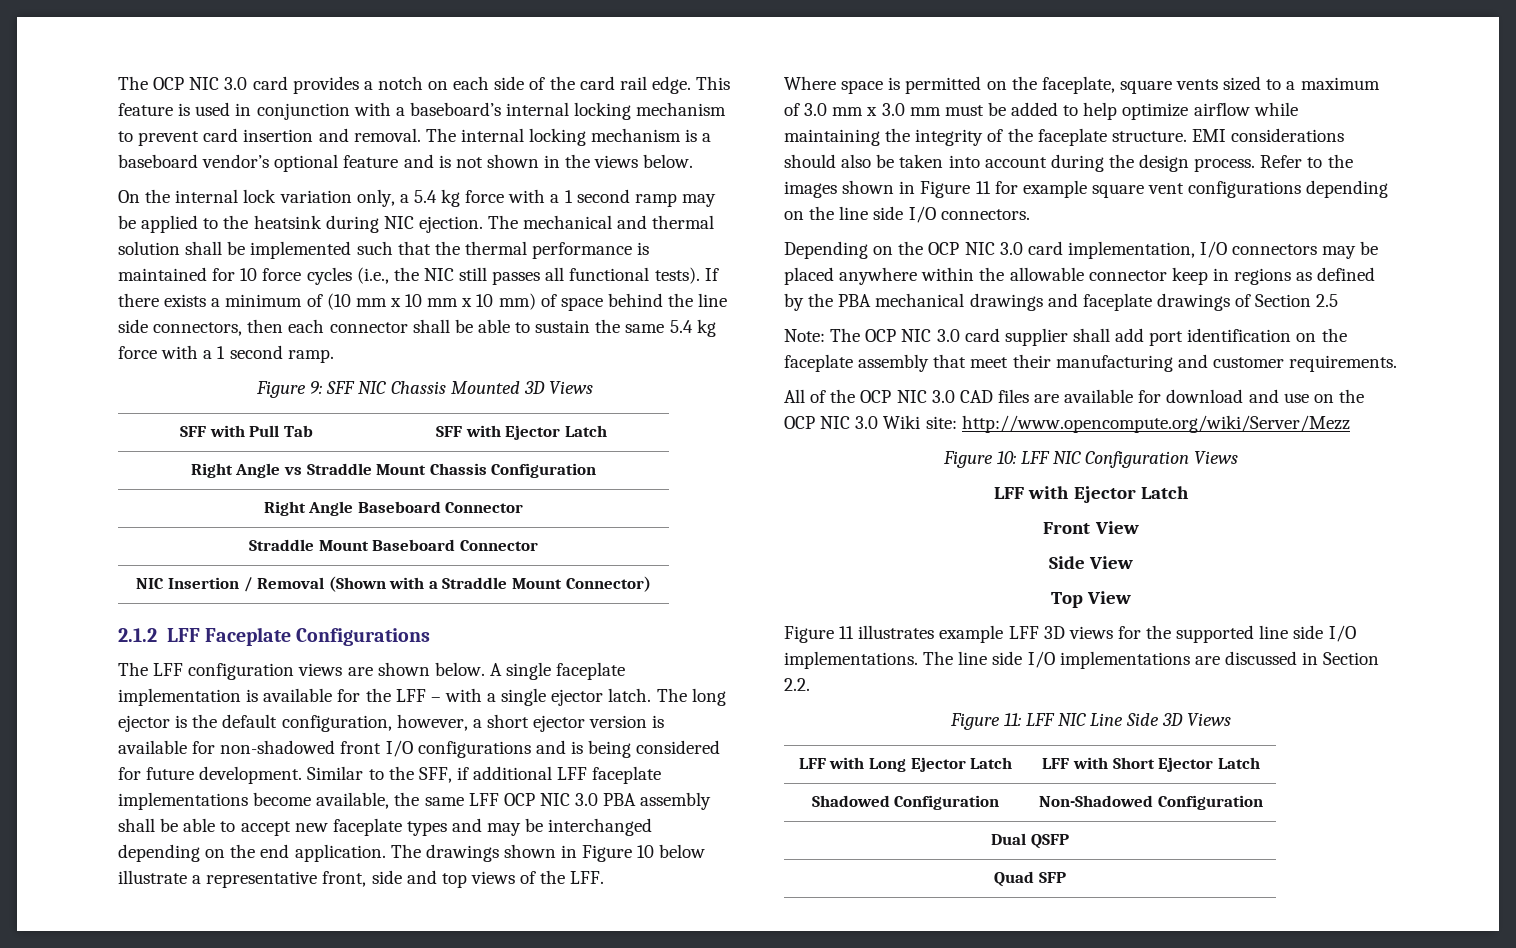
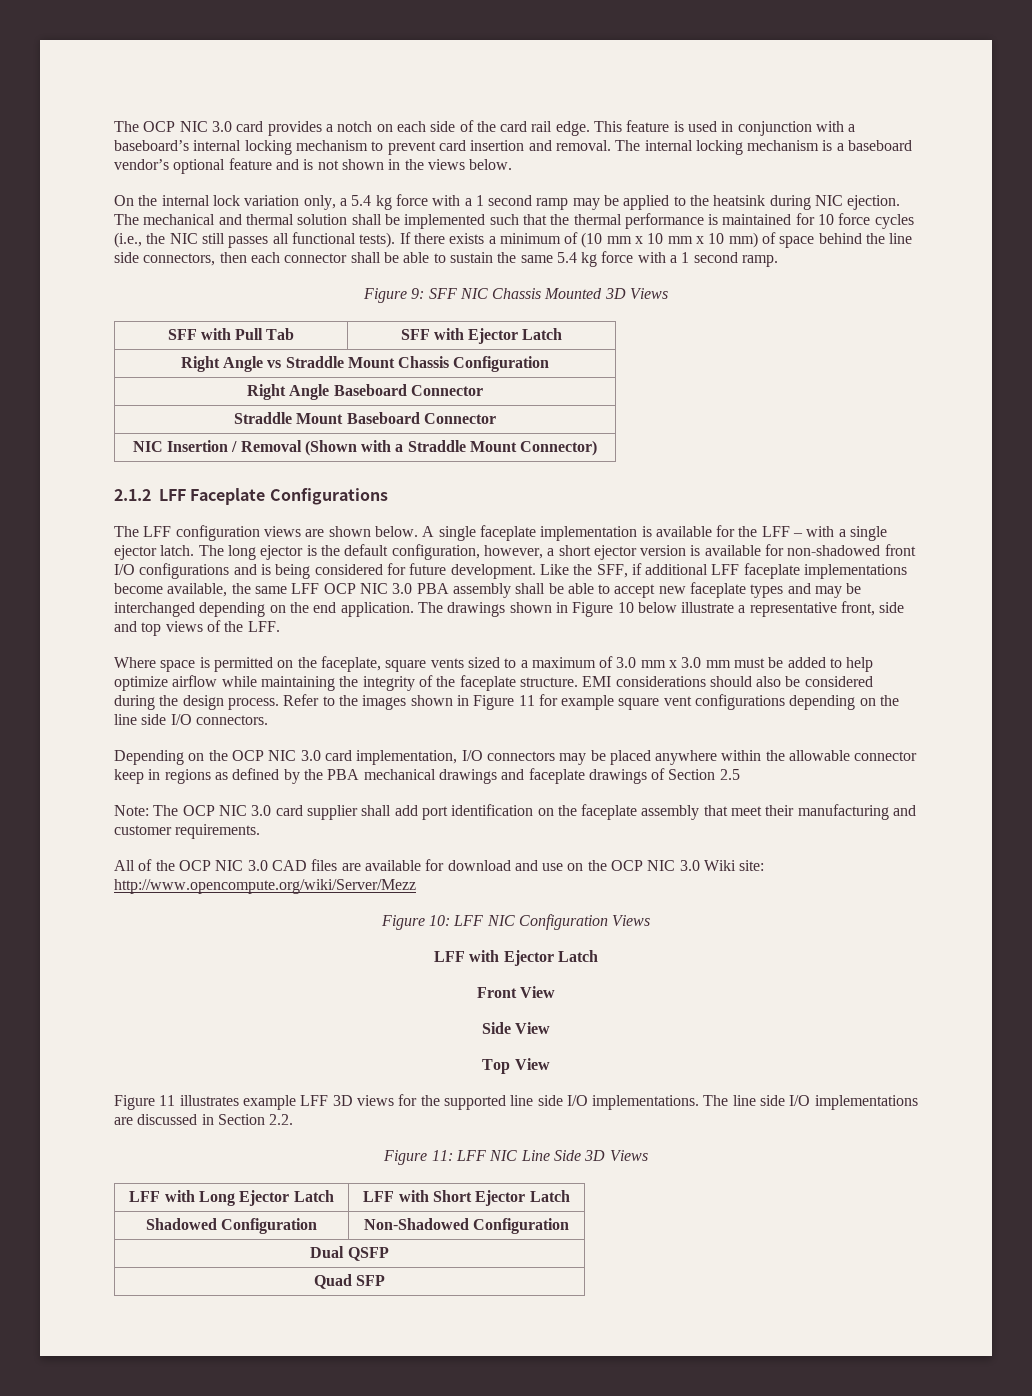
- Similar to the SFF, if additional LFF faceplate implementations become available, the same LFF OCP NIC 3.0 PBA assembly shall be able to accept new faceplate types and may be interchanged depending on the end application.
+ Like the SFF, if additional LFF faceplate implementations become available, the same LFF OCP NIC 3.0 PBA assembly shall be able to accept new faceplate types and may be interchanged depending on the end application.
- EMI considerations should also be taken into account during the design process.
+ EMI considerations should also be considered during the design process.

